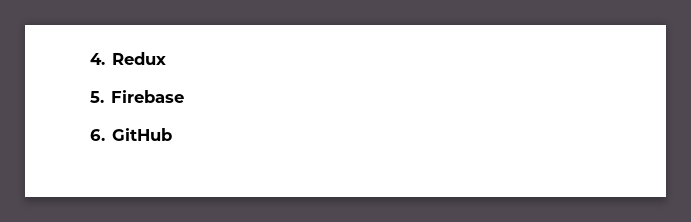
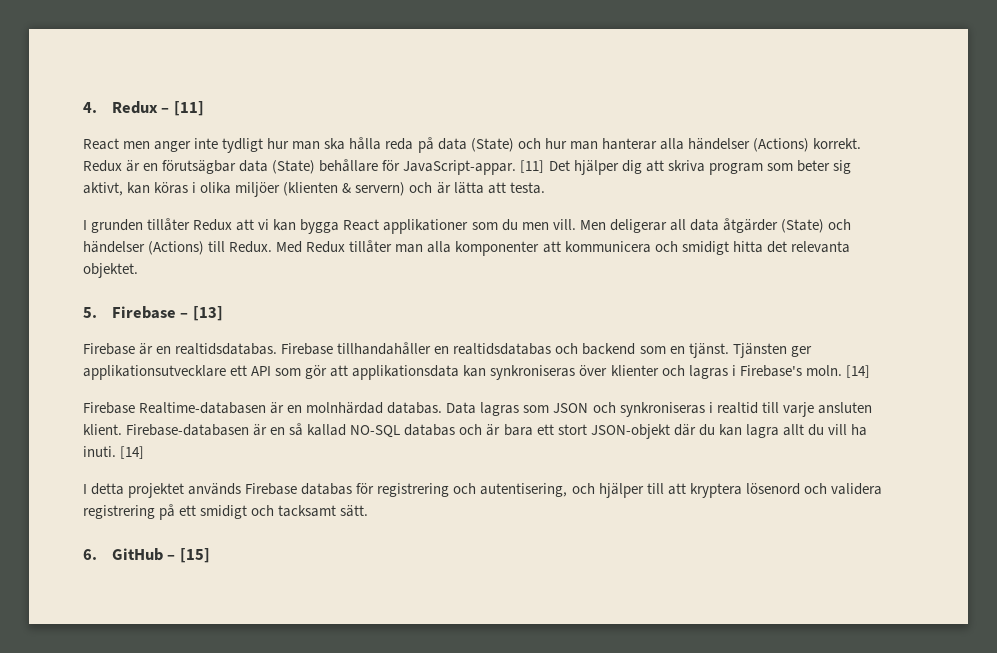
- 4. Redux
- 5. Firebase
+ 4. Redux – [11]
+ React men anger inte tydligt hur man ska hålla reda på data (State) och hur man hanterar alla händelser (Actions) korrekt. Redux är en förutsägbar data (State) behållare för JavaScript-appar. [11] Det hjälper dig att skriva program som beter sig aktivt, kan köras i olika miljöer (klienten & servern) och är lätta att testa.
+ I grunden tillåter Redux att vi kan bygga React applikationer som du men vill. Men deligerar all data åtgärder (State) och händelser (Actions) till Redux. Med Redux tillåter man alla komponenter att kommunicera och smidigt hitta det relevanta objektet.
+ 5. Firebase – [13]
+ Firebase är en realtidsdatabas. Firebase tillhandahåller en realtidsdatabas och backend som en tjänst. Tjänsten ger applikationsutvecklare ett API som gör att applikationsdata kan synkroniseras över klienter och lagras i Firebase's moln. [14]
+ Firebase Realtime-databasen är en molnhärdad databas. Data lagras som JSON och synkroniseras i realtid till varje ansluten klient. Firebase-databasen är en så kallad NO-SQL databas och är bara ett stort JSON-objekt där du kan lagra allt du vill ha inuti. [14]
+ I detta projektet används Firebase databas för registrering och autentisering, och hjälper till att kryptera lösenord och validera registrering på ett smidigt och tacksamt sätt.
- 6. GitHub
+ 6. GitHub – [15]

